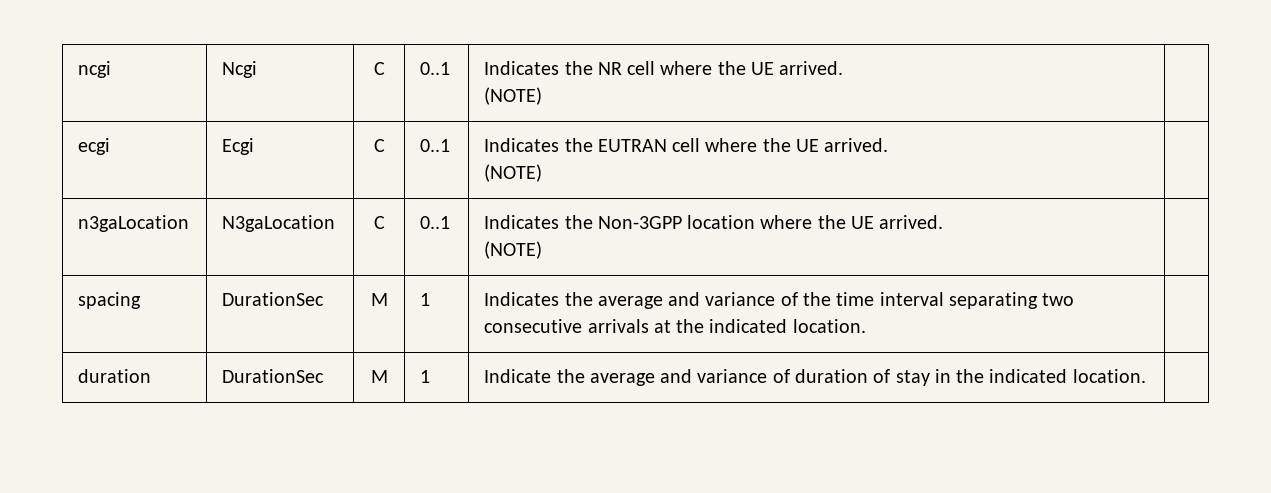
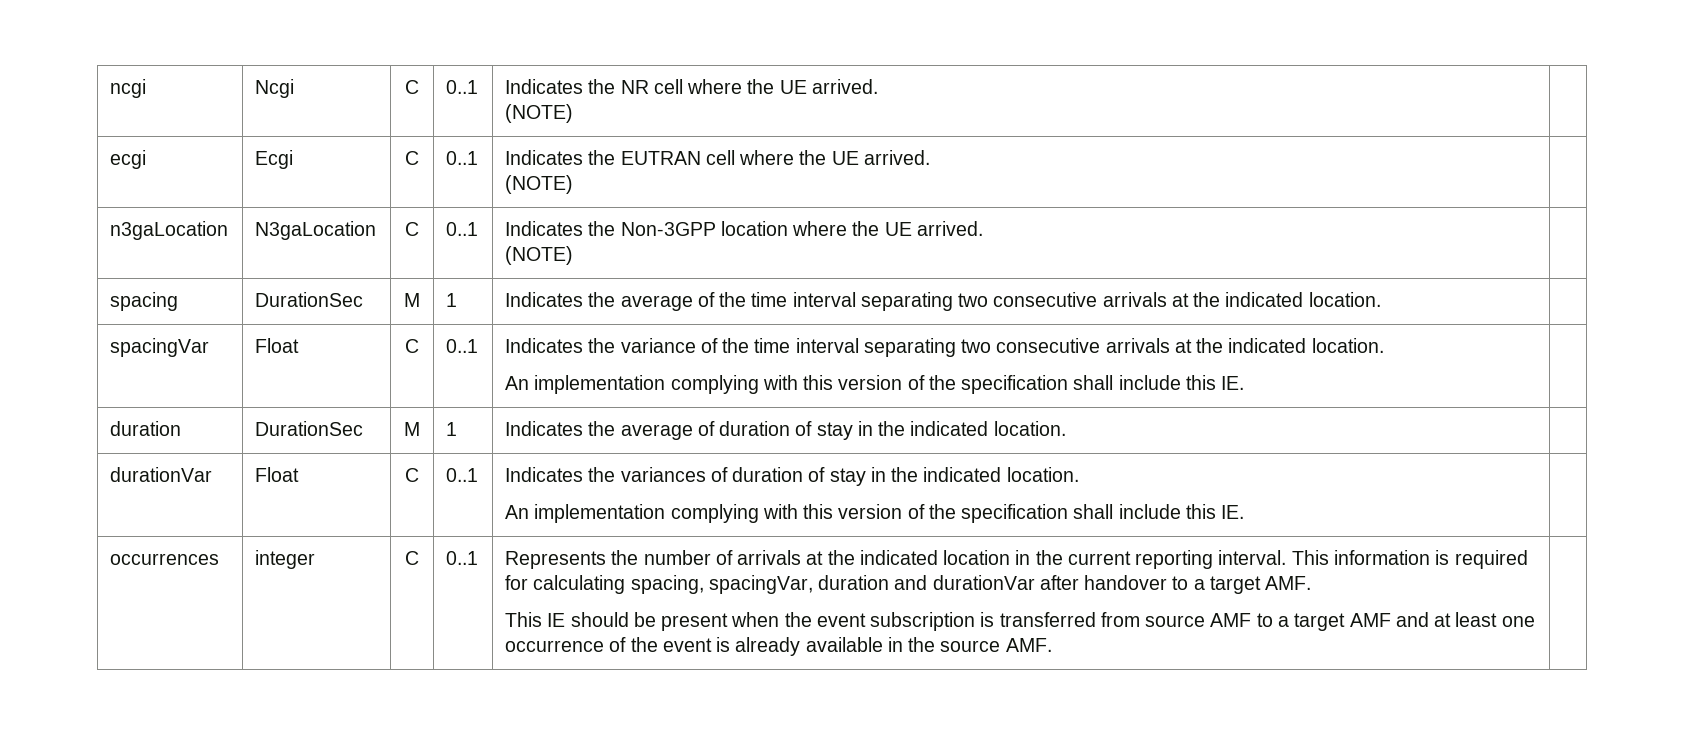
- spacing | DurationSec | M | 1 | Indicates the average and variance of the time interval separating two consecutive arrivals at the indicated location. |
+ spacing | DurationSec | M | 1 | Indicates the average of the time interval separating two consecutive arrivals at the indicated location. |
+ spacingVar | Float | C | 0..1 | Indicates the variance of the time interval separating two consecutive arrivals at the indicated location.
+ An implementation complying with this version of the specification shall include this IE. |
- duration | DurationSec | M | 1 | Indicate the average and variance of duration of stay in the indicated location. |
+ duration | DurationSec | M | 1 | Indicates the average of duration of stay in the indicated location. |
+ durationVar | Float | C | 0..1 | Indicates the variances of duration of stay in the indicated location.
+ An implementation complying with this version of the specification shall include this IE. |
+ occurrences | integer | C | 0..1 | Represents the number of arrivals at the indicated location in the current reporting interval. This information is required for calculating spacing, spacingVar, duration and durationVar after handover to a target AMF.
+ This IE should be present when the event subscription is transferred from source AMF to a target AMF and at least one occurrence of the event is already available in the source AMF.

